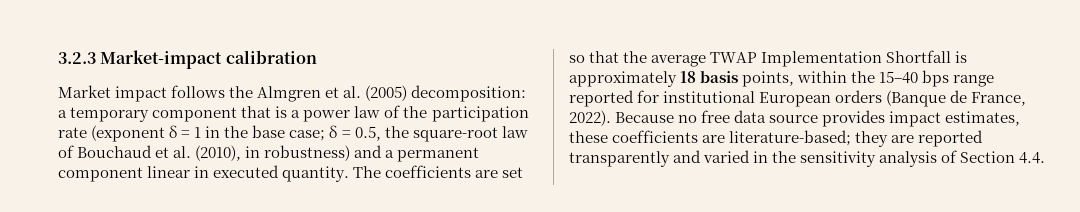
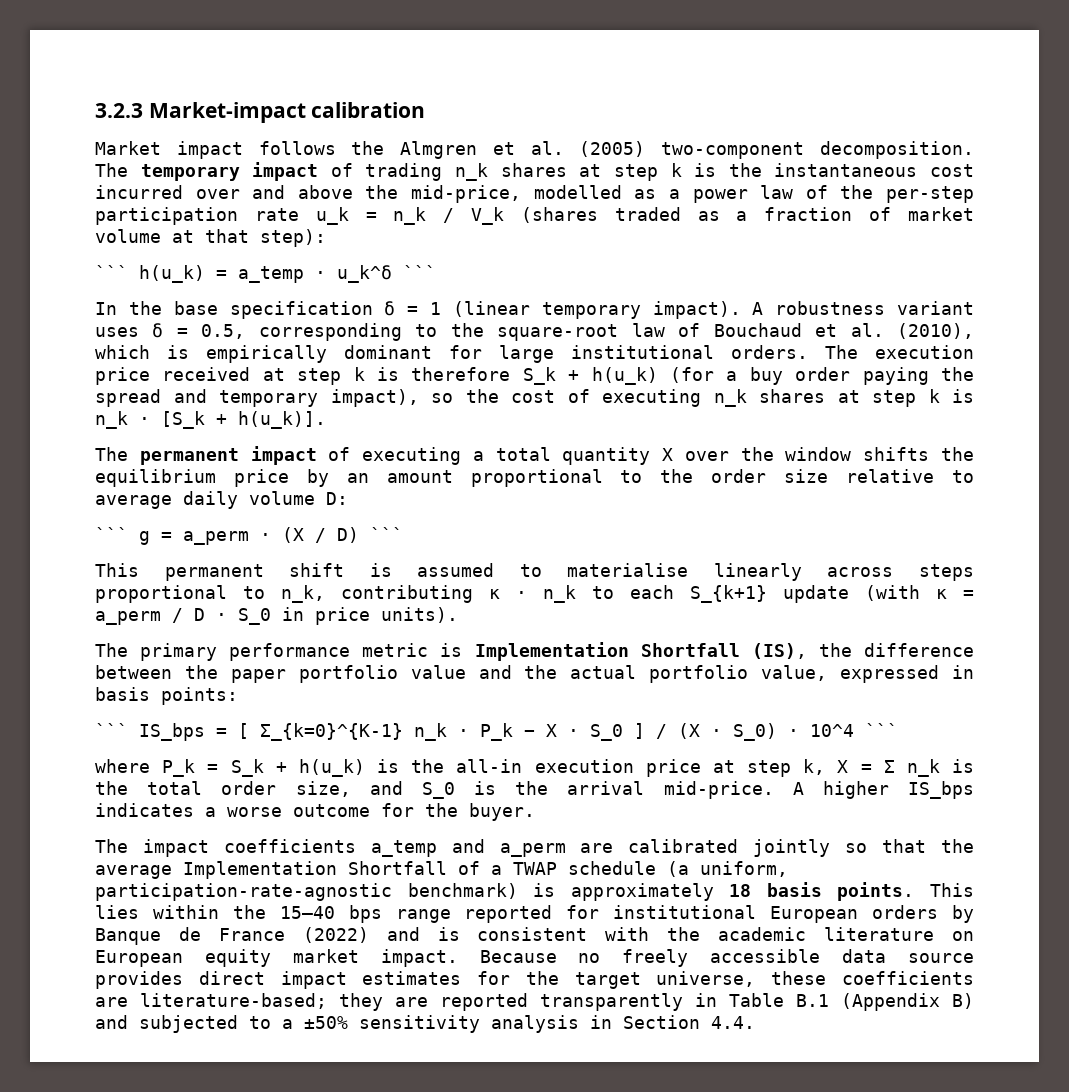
- Market impact follows the Almgren et al. (2005) decomposition: a temporary component that is a power law of the participation rate (exponent δ = 1 in the base case; δ = 0.5, the square-root law of Bouchaud et al. (2010), in robustness) and a permanent component linear in executed quantity. The coefficients are set so that the average TWAP Implementation Shortfall is approximately 18 basis points, within the 15–40 bps range reported for institutional European orders (Banque de France, 2022). Because no free data source provides impact estimates, these coefficients are literature-based; they are reported transparently and varied in the sensitivity analysis of Section 4.4.
+ Market impact follows the Almgren et al. (2005) two-component decomposition. The temporary impact of trading n_k shares at step k is the instantaneous cost incurred over and above the mid-price, modelled as a power law of the per-step participation rate u_k = n_k / V_k (shares traded as a fraction of market volume at that step):
+ ``` h(u_k) = a_temp · u_k^δ ```
+ In the base specification δ = 1 (linear temporary impact). A robustness variant uses δ = 0.5, corresponding to the square-root law of Bouchaud et al. (2010), which is empirically dominant for large institutional orders. The execution price received at step k is therefore S_k + h(u_k) (for a buy order paying the spread and temporary impact), so the cost of executing n_k shares at step k is n_k · [S_k + h(u_k)].
+ The permanent impact of executing a total quantity X over the window shifts the equilibrium price by an amount proportional to the order size relative to average daily volume D:
+ ``` g = a_perm · (X / D) ```
+ This permanent shift is assumed to materialise linearly across steps proportional to n_k, contributing κ · n_k to each S_{k+1} update (with κ = a_perm / D · S_0 in price units).
+ The primary performance metric is Implementation Shortfall (IS), the difference between the paper portfolio value and the actual portfolio value, expressed in basis points:
+ ``` IS_bps = [ Σ_{k=0}^{K-1} n_k · P_k − X · S_0 ] / (X · S_0) · 10^4 ```
+ where P_k = S_k + h(u_k) is the all-in execution price at step k, X = Σ n_k is the total order size, and S_0 is the arrival mid-price. A higher IS_bps indicates a worse outcome for the buyer.
+ The impact coefficients a_temp and a_perm are calibrated jointly so that the average Implementation Shortfall of a TWAP schedule (a uniform, participation-rate-agnostic benchmark) is approximately 18 basis points. This lies within the 15–40 bps range reported for institutional European orders by Banque de France (2022) and is consistent with the academic literature on European equity market impact. Because no freely accessible data source provides direct impact estimates for the target universe, these coefficients are literature-based; they are reported transparently in Table B.1 (Appendix B) and subjected to a ±50% sensitivity analysis in Section 4.4.

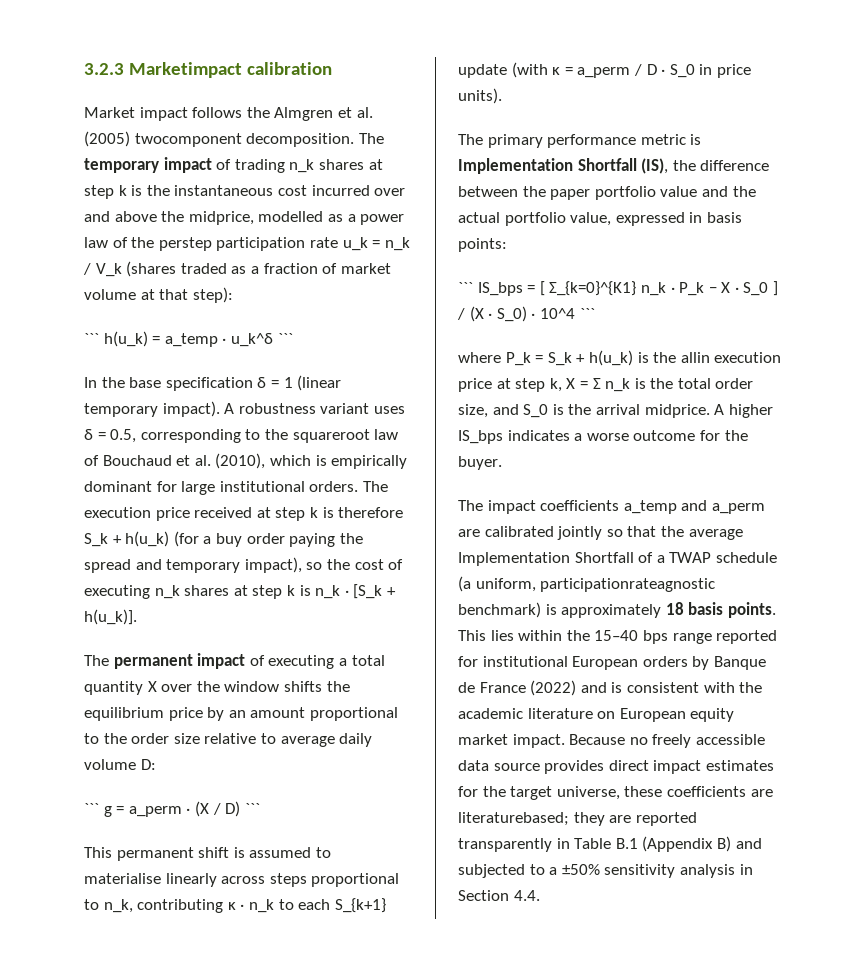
- 3.2.3 Market-impact calibration
+ 3.2.3 Marketimpact calibration
- Market impact follows the Almgren et al. (2005) two-component decomposition.
+ Market impact follows the Almgren et al. (2005) twocomponent decomposition.
- The temporary impact of trading n_k shares at step k is the instantaneous cost incurred over and above the mid-price, modelled as a power law of the per-step participation rate u_k = n_k / V_k (shares traded as a fraction of market volume at that step):
+ The temporary impact of trading n_k shares at step k is the instantaneous cost incurred over and above the midprice, modelled as a power law of the perstep participation rate u_k = n_k / V_k (shares traded as a fraction of market volume at that step):
- A robustness variant uses δ = 0.5, corresponding to the square-root law of Bouchaud et al. (2010), which is empirically dominant for large institutional orders.
+ A robustness variant uses δ = 0.5, corresponding to the squareroot law of Bouchaud et al. (2010), which is empirically dominant for large institutional orders.
- ``` IS_bps = [ Σ_{k=0}^{K-1} n_k · P_k − X · S_0 ] / (X · S_0) · 10^4 ```
+ ``` IS_bps = [ Σ_{k=0}^{K1} n_k · P_k − X · S_0 ] / (X · S_0) · 10^4 ```
- where P_k = S_k + h(u_k) is the all-in execution price at step k, X = Σ n_k is the total order size, and S_0 is the arrival mid-price.
+ where P_k = S_k + h(u_k) is the allin execution price at step k, X = Σ n_k is the total order size, and S_0 is the arrival midprice.
- The impact coefficients a_temp and a_perm are calibrated jointly so that the average Implementation Shortfall of a TWAP schedule (a uniform, participation-rate-agnostic benchmark) is approximately 18 basis points.
+ The impact coefficients a_temp and a_perm are calibrated jointly so that the average Implementation Shortfall of a TWAP schedule (a uniform, participationrateagnostic benchmark) is approximately 18 basis points.
- Because no freely accessible data source provides direct impact estimates for the target universe, these coefficients are literature-based; they are reported transparently in Table B.1 (Appendix B) and subjected to a ±50% sensitivity analysis in Section 4.4.
+ Because no freely accessible data source provides direct impact estimates for the target universe, these coefficients are literaturebased; they are reported transparently in Table B.1 (Appendix B) and subjected to a ±50% sensitivity analysis in Section 4.4.

